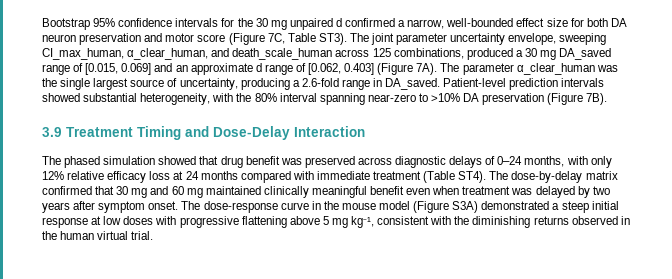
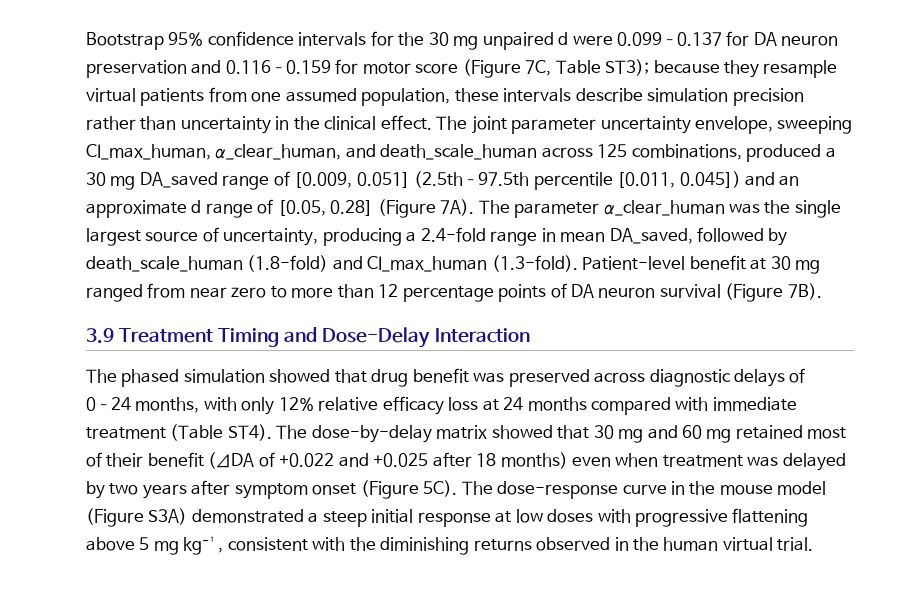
- Bootstrap 95% confidence intervals for the 30 mg unpaired d confirmed a narrow, well-bounded effect size for both DA neuron preservation and motor score (Figure 7C, Table ST3).
+ Bootstrap 95% confidence intervals for the 30 mg unpaired d were 0.099–0.137 for DA neuron preservation and 0.116–0.159 for motor score (Figure 7C, Table ST3); because they resample virtual patients from one assumed population, these intervals describe simulation precision rather than uncertainty in the clinical effect.
- The joint parameter uncertainty envelope, sweeping CI_max_human, α_clear_human, and death_scale_human across 125 combinations, produced a 30 mg DA_saved range of [0.015, 0.069] and an approximate d range of [0.062, 0.403] (Figure 7A).
+ The joint parameter uncertainty envelope, sweeping CI_max_human, α_clear_human, and death_scale_human across 125 combinations, produced a 30 mg DA_saved range of [0.009, 0.051] (2.5th–97.5th percentile [0.011, 0.045]) and an approximate d range of [0.05, 0.28] (Figure 7A).
- The parameter α_clear_human was the single largest source of uncertainty, producing a 2.6-fold range in DA_saved. Patient-level prediction intervals showed substantial heterogeneity, with the 80% interval spanning near-zero to >10% DA preservation (Figure 7B).
+ The parameter α_clear_human was the single largest source of uncertainty, producing a 2.4-fold range in mean DA_saved, followed by death_scale_human (1.8-fold) and CI_max_human (1.3-fold). Patient-level benefit at 30 mg ranged from near zero to more than 12 percentage points of DA neuron survival (Figure 7B).
- The dose-by-delay matrix confirmed that 30 mg and 60 mg maintained clinically meaningful benefit even when treatment was delayed by two years after symptom onset.
+ The dose-by-delay matrix showed that 30 mg and 60 mg retained most of their benefit (ΔDA of +0.022 and +0.025 after 18 months) even when treatment was delayed by two years after symptom onset (Figure 5C).

